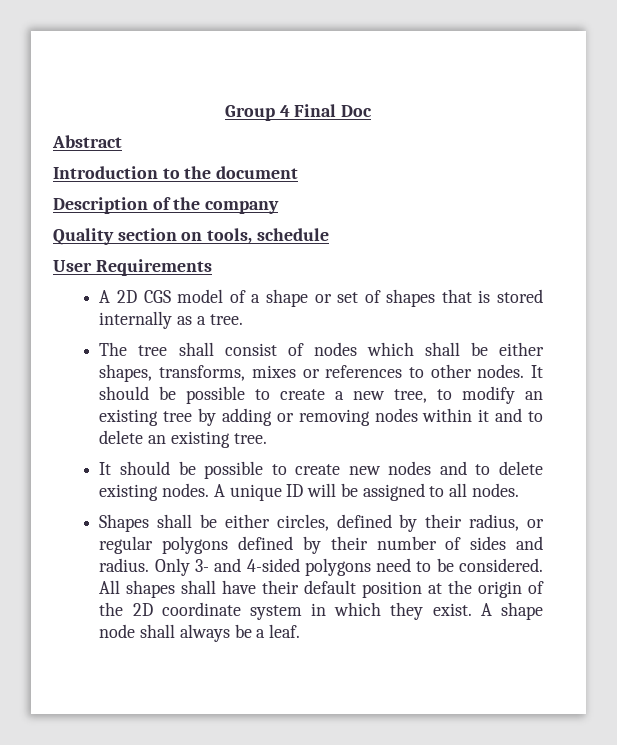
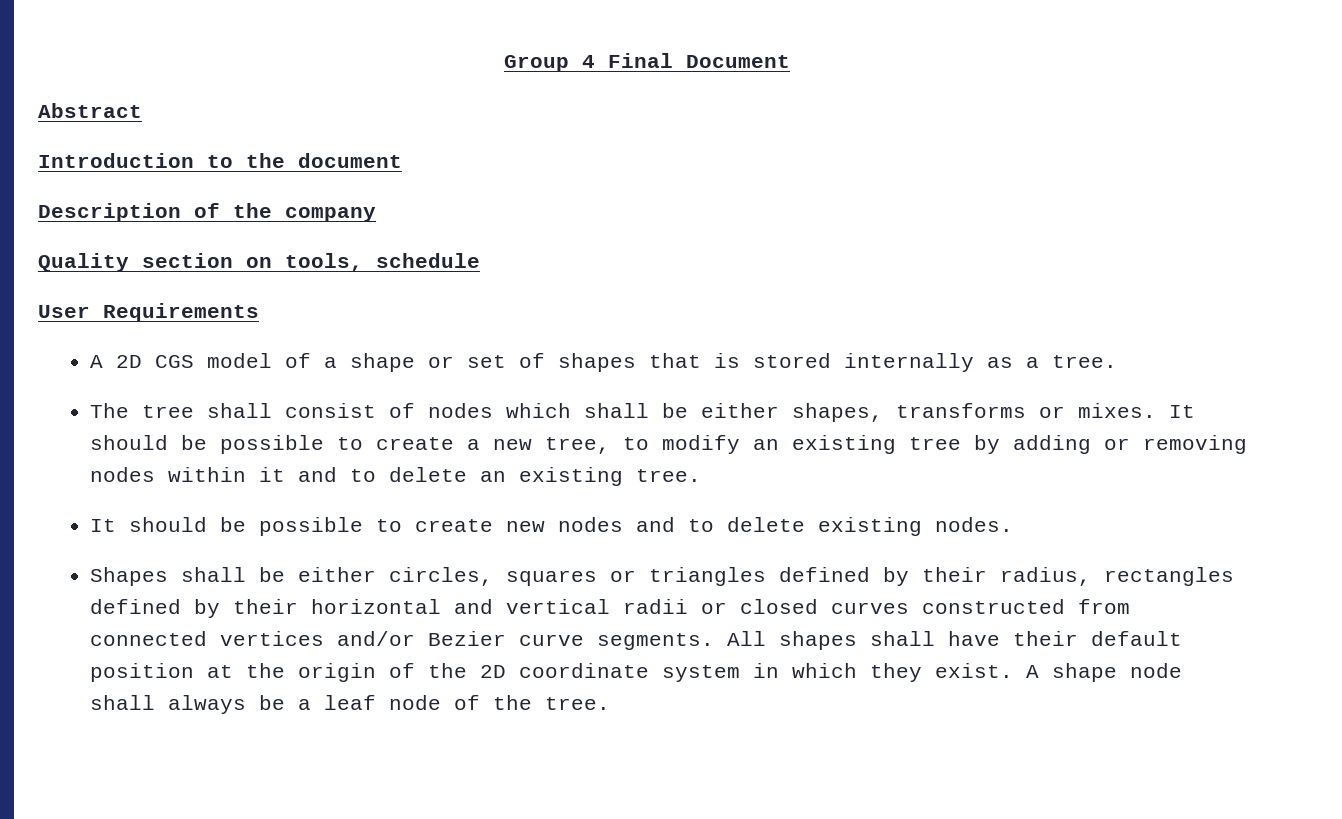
- Group 4 Final Doc
+ Group 4 Final Document
- The tree shall consist of nodes which shall be either shapes, transforms, mixes or references to other nodes.
+ The tree shall consist of nodes which shall be either shapes, transforms or mixes.
- A unique ID will be assigned to all nodes.
- Shapes shall be either circles, defined by their radius, or regular polygons defined by their number of sides and radius. Only 3- and 4-sided polygons need to be considered.
+ Shapes shall be either circles, squares or triangles defined by their radius, rectangles defined by their horizontal and vertical radii or closed curves constructed from connected vertices and/or Bezier curve segments.
- A shape node shall always be a leaf.
+ A shape node shall always be a leaf node of the tree.

